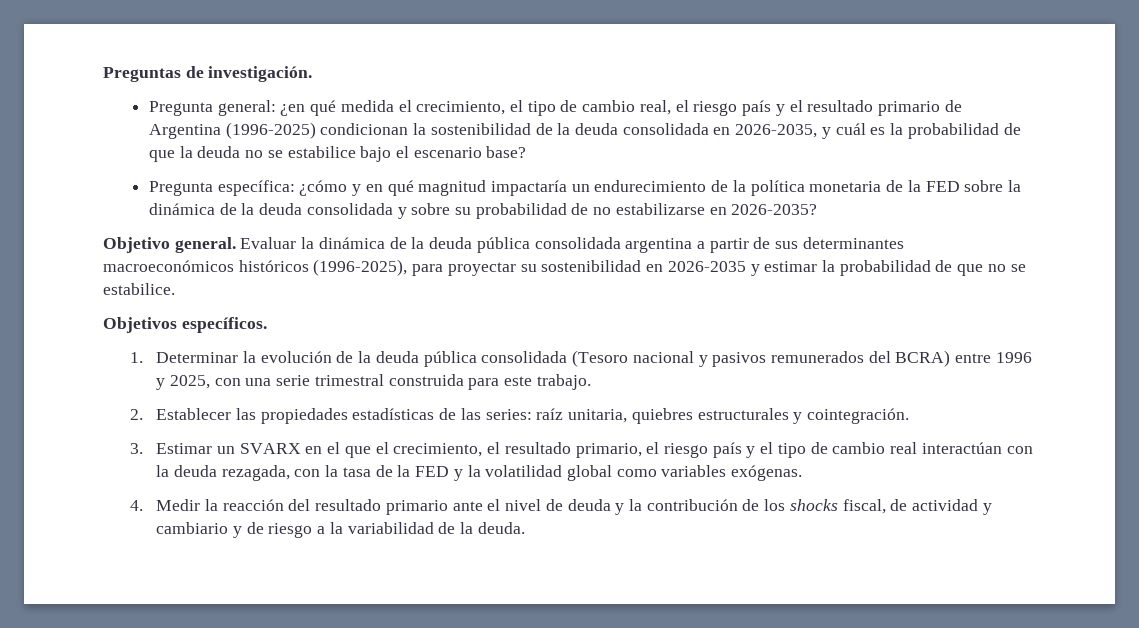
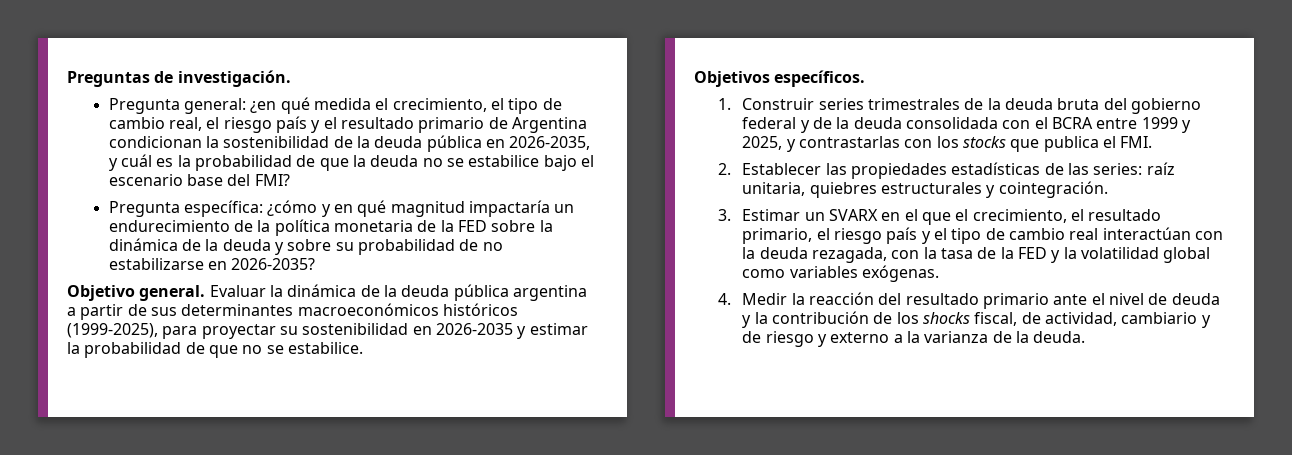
- Pregunta general: ¿en qué medida el crecimiento, el tipo de cambio real, el riesgo país y el resultado primario de Argentina (1996-2025) condicionan la sostenibilidad de la deuda consolidada en 2026-2035, y cuál es la probabilidad de que la deuda no se estabilice bajo el escenario base?
+ Pregunta general: ¿en qué medida el crecimiento, el tipo de cambio real, el riesgo país y el resultado primario de Argentina condicionan la sostenibilidad de la deuda pública en 2026-2035, y cuál es la probabilidad de que la deuda no se estabilice bajo el escenario base del FMI?
- Pregunta específica: ¿cómo y en qué magnitud impactaría un endurecimiento de la política monetaria de la FED sobre la dinámica de la deuda consolidada y sobre su probabilidad de no estabilizarse en 2026-2035?
+ Pregunta específica: ¿cómo y en qué magnitud impactaría un endurecimiento de la política monetaria de la FED sobre la dinámica de la deuda y sobre su probabilidad de no estabilizarse en 2026-2035?
- Evaluar la dinámica de la deuda pública consolidada argentina a partir de sus determinantes macroeconómicos históricos (1996-2025), para proyectar su sostenibilidad en 2026-2035 y estimar la probabilidad de que no se estabilice.
+ Evaluar la dinámica de la deuda pública argentina a partir de sus determinantes macroeconómicos históricos (1999-2025), para proyectar su sostenibilidad en 2026-2035 y estimar la probabilidad de que no se estabilice.
- 1. Determinar la evolución de la deuda pública consolidada (Tesoro nacional y pasivos remunerados del BCRA) entre 1996 y 2025, con una serie trimestral construida para este trabajo.
+ 1. Construir series trimestrales de la deuda bruta del gobierno federal y de la deuda consolidada con el BCRA entre 1999 y 2025, y contrastarlas con los stocks que publica el FMI.
- 4. Medir la reacción del resultado primario ante el nivel de deuda y la contribución de los shocks fiscal, de actividad y cambiario y de riesgo a la variabilidad de la deuda.
+ 4. Medir la reacción del resultado primario ante el nivel de deuda y la contribución de los shocks fiscal, de actividad, cambiario y de riesgo y externo a la varianza de la deuda.

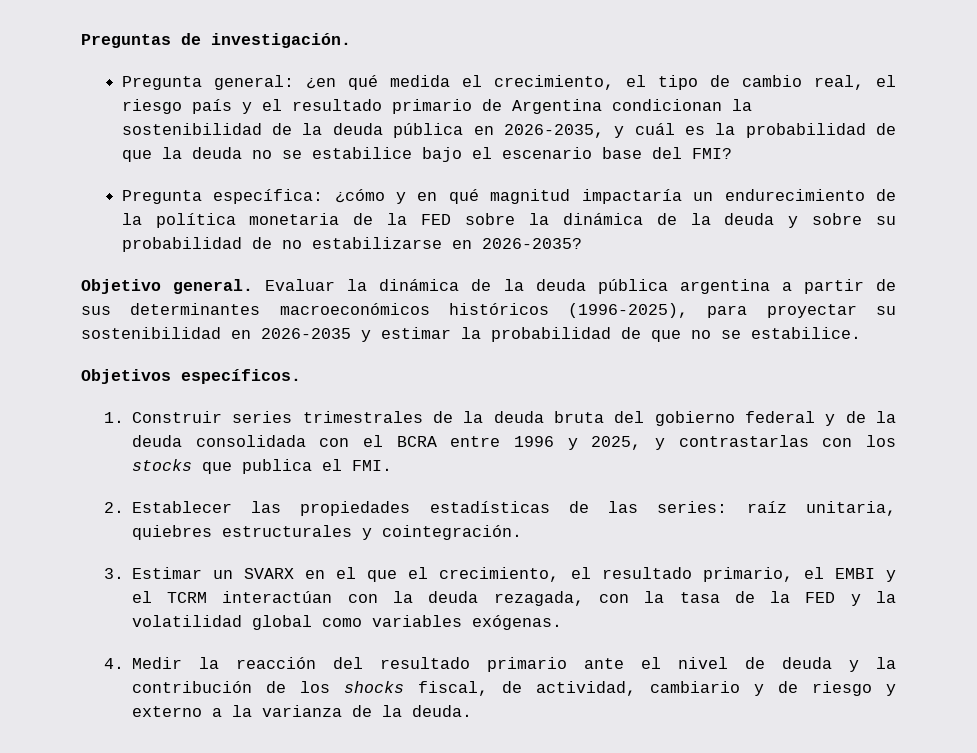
- Evaluar la dinámica de la deuda pública argentina a partir de sus determinantes macroeconómicos históricos (1999-2025), para proyectar su sostenibilidad en 2026-2035 y estimar la probabilidad de que no se estabilice.
+ Evaluar la dinámica de la deuda pública argentina a partir de sus determinantes macroeconómicos históricos (1996-2025), para proyectar su sostenibilidad en 2026-2035 y estimar la probabilidad de que no se estabilice.
- 1. Construir series trimestrales de la deuda bruta del gobierno federal y de la deuda consolidada con el BCRA entre 1999 y 2025, y contrastarlas con los stocks que publica el FMI.
+ 1. Construir series trimestrales de la deuda bruta del gobierno federal y de la deuda consolidada con el BCRA entre 1996 y 2025, y contrastarlas con los stocks que publica el FMI.
- 3. Estimar un SVARX en el que el crecimiento, el resultado primario, el riesgo país y el tipo de cambio real interactúan con la deuda rezagada, con la tasa de la FED y la volatilidad global como variables exógenas.
+ 3. Estimar un SVARX en el que el crecimiento, el resultado primario, el EMBI y el TCRM interactúan con la deuda rezagada, con la tasa de la FED y la volatilidad global como variables exógenas.

